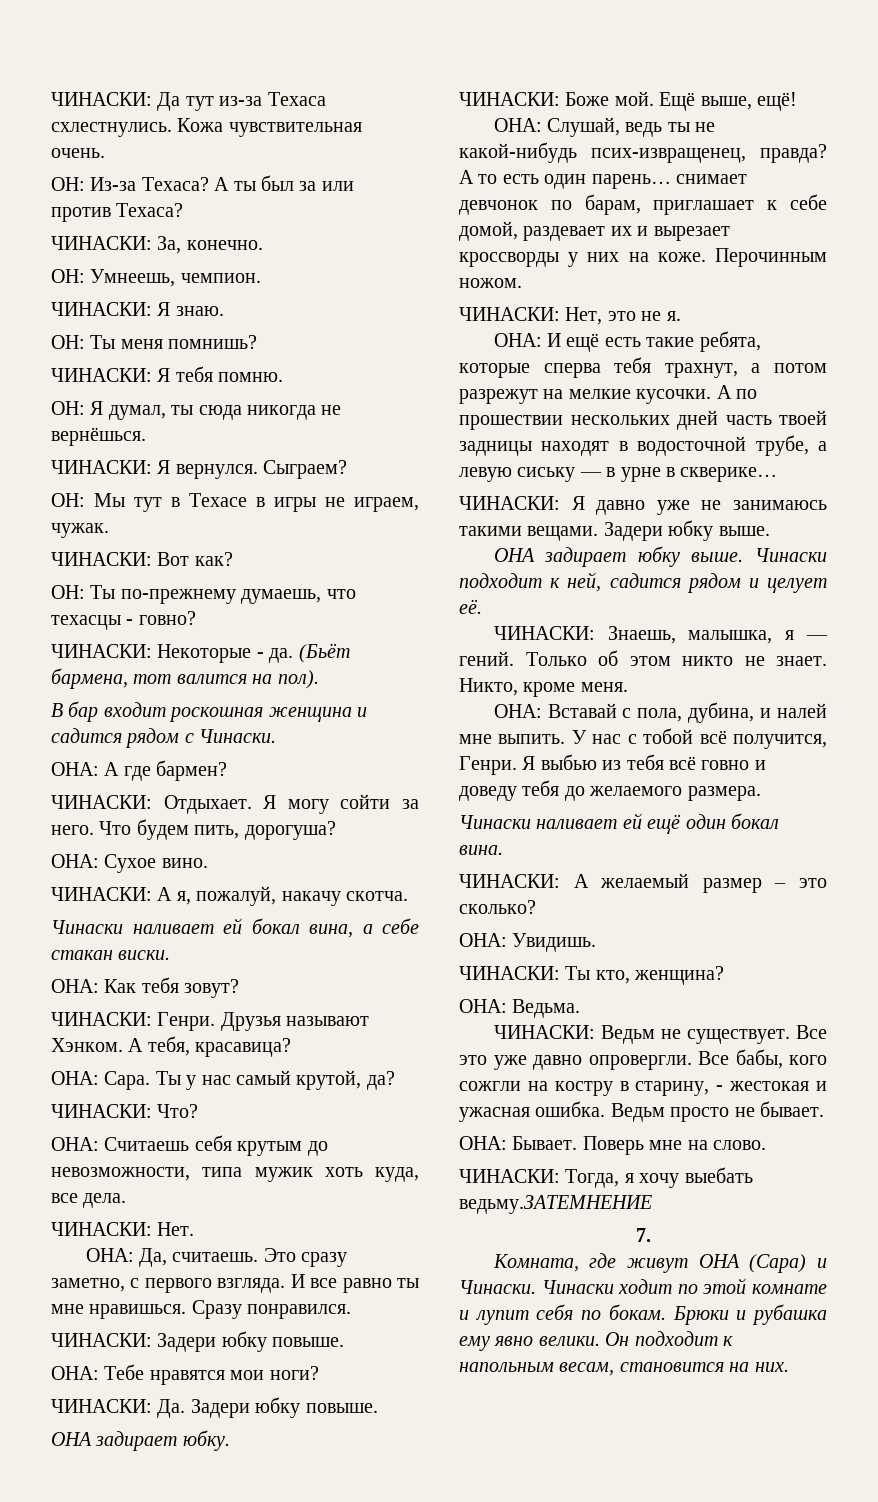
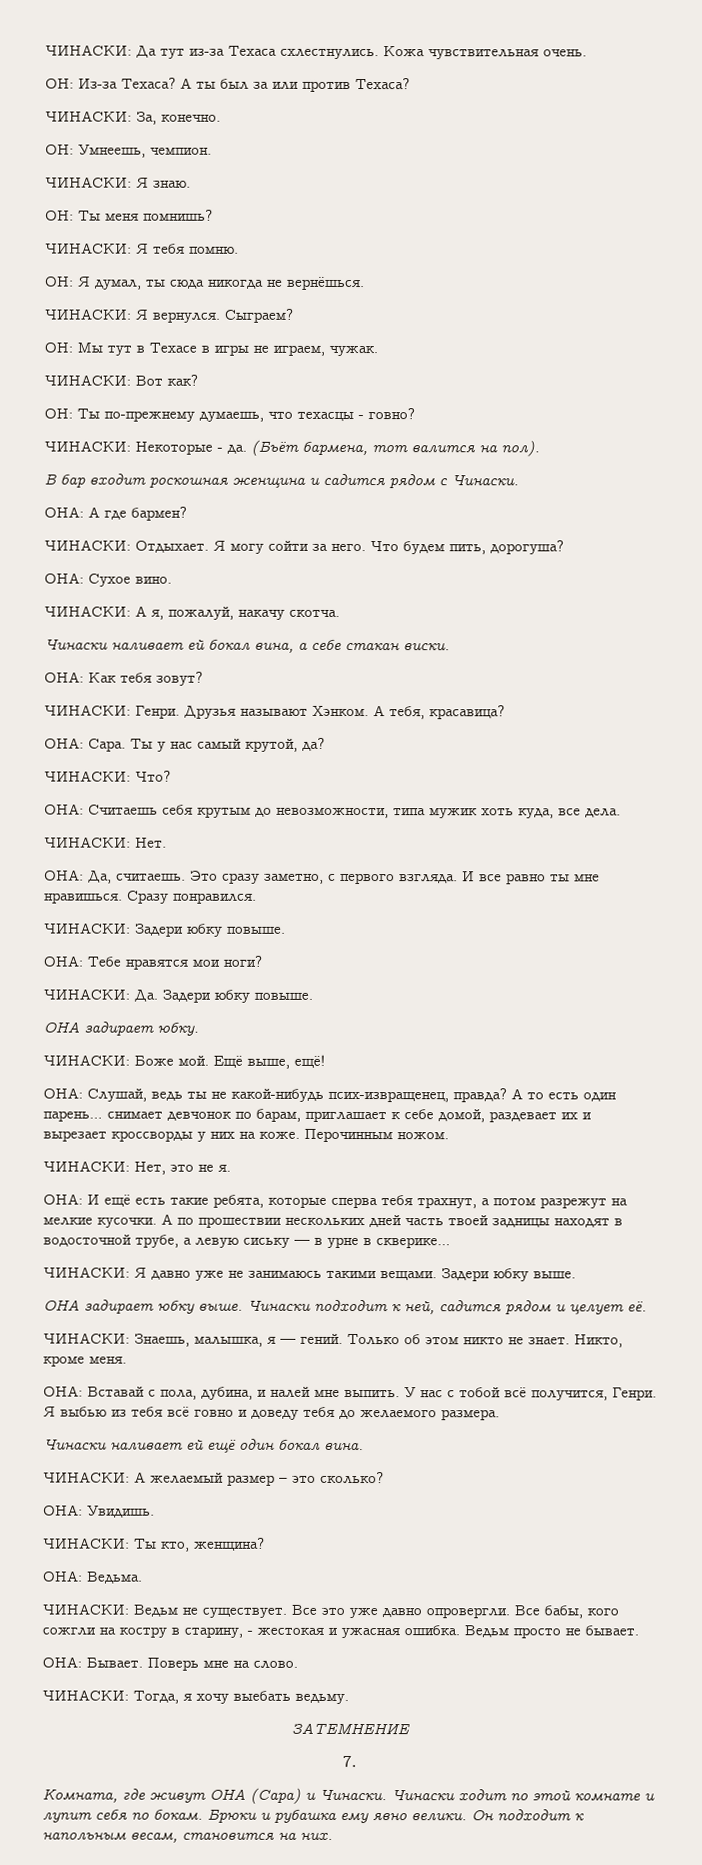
- ЧИНАСКИ: Тогда, я хочу выебать ведьму.ЗАТЕМНЕНИЕ
+ ЧИНАСКИ: Тогда, я хочу выебать ведьму.
+ ЗАТЕМНЕНИЕ

